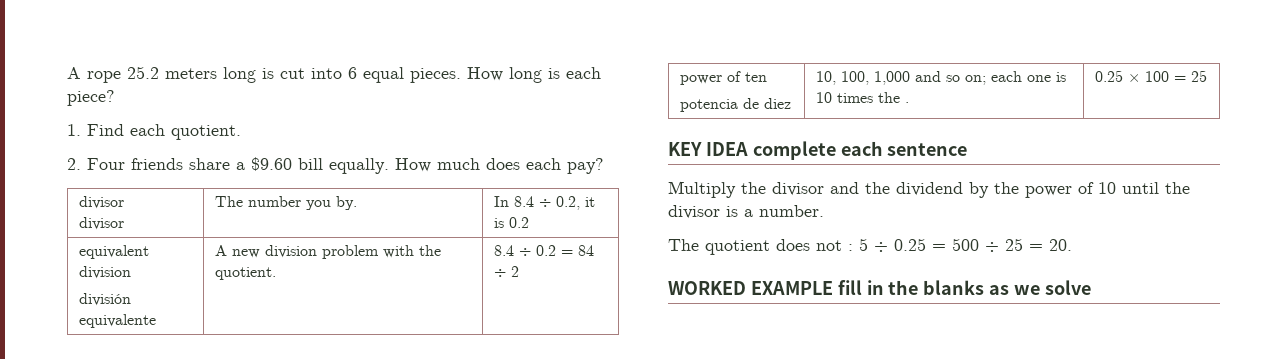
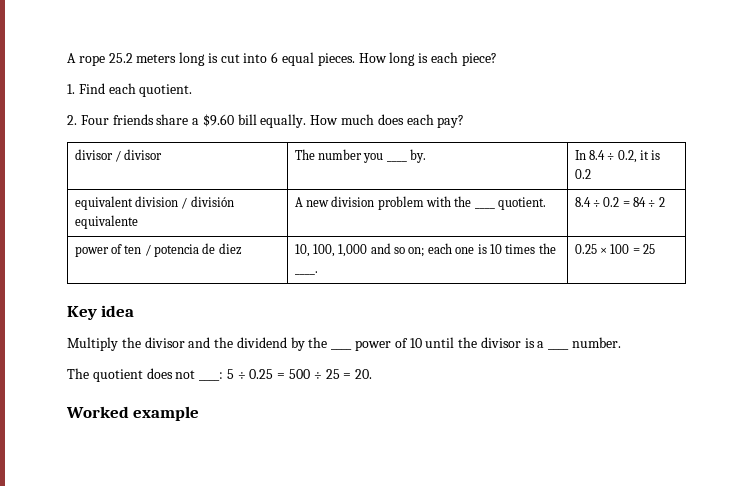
  How much does each pay?
- divisor
- divisor | The number you by. | In 8.4 ÷ 0.2, it is 0.2
+ divisor / divisor | The number you ____ by. | In 8.4 ÷ 0.2, it is 0.2
- equivalent division
- división equivalente | A new division problem with the quotient. | 8.4 ÷ 0.2 = 84 ÷ 2
+ equivalent division / división equivalente | A new division problem with the ____ quotient. | 8.4 ÷ 0.2 = 84 ÷ 2
- power of ten
- potencia de diez | 10, 100, 1,000 and so on; each one is 10 times the . | 0.25 × 100 = 25
+ power of ten / potencia de diez | 10, 100, 1,000 and so on; each one is 10 times the ____. | 0.25 × 100 = 25
- KEY IDEA complete each sentence
+ Key idea
- Multiply the divisor and the dividend by the power of 10 until the divisor is a number.
+ Multiply the divisor and the dividend by the ____ power of 10 until the divisor is a ____ number.
- The quotient does not : 5 ÷ 0.25 = 500 ÷ 25 = 20.
+ The quotient does not ____: 5 ÷ 0.25 = 500 ÷ 25 = 20.
- WORKED EXAMPLE fill in the blanks as we solve
+ Worked example

